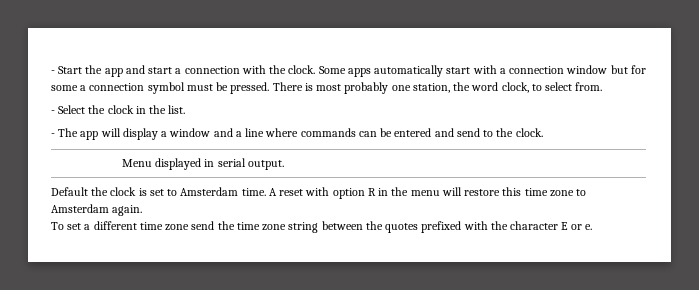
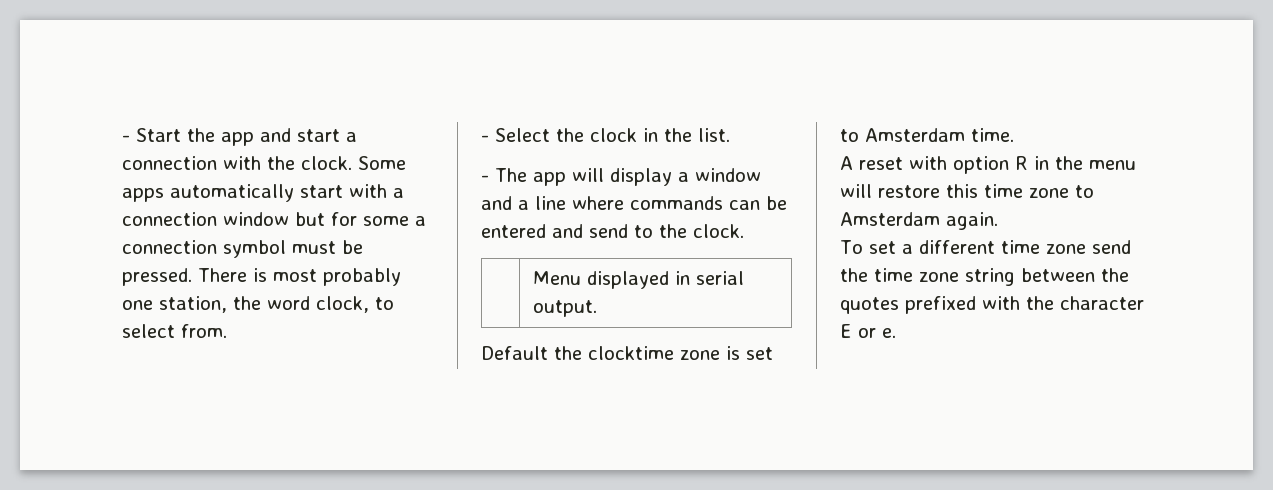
- Default the clock is set to Amsterdam time. A reset with option R in the menu will restore this time zone to Amsterdam again.
+ Default the clocktime zone is set to Amsterdam time.
+ A reset with option R in the menu will restore this time zone to Amsterdam again.

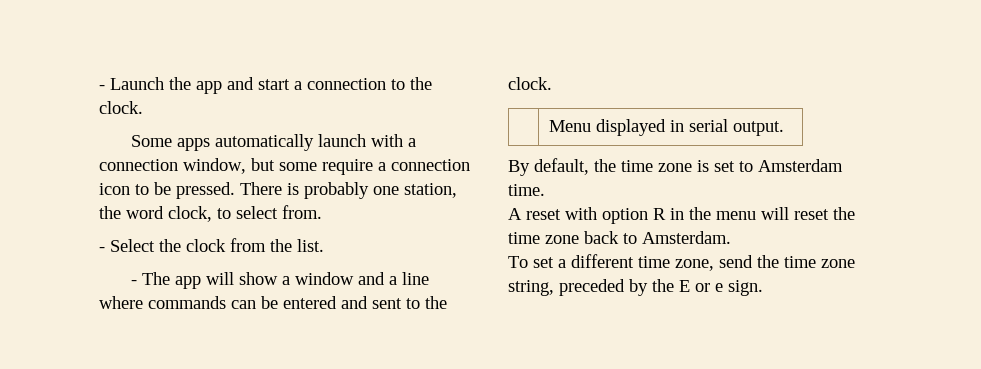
- - Start the app and start a connection with the clock. Some apps automatically start with a connection window but for some a connection symbol must be pressed.
+ - Launch the app and start a connection to the clock.
+ Some apps automatically launch with a connection window, but some require a connection icon to be pressed.
- There is most probably one station, the word clock, to select from.
+ There is probably one station, the word clock, to select from.
- - Select the clock in the list.
+ - Select the clock from the list.
- - The app will display a window and a line where commands can be entered and send to the clock.
+ - The app will show a window and a line where commands can be entered and sent to the clock.
- Default the clocktime zone is set to Amsterdam time.
+ By default, the time zone is set to Amsterdam time.
- A reset with option R in the menu will restore this time zone to Amsterdam again.
+ A reset with option R in the menu will reset the time zone back to Amsterdam.
- To set a different time zone send the time zone string between the quotes prefixed with the character E or e.
+ To set a different time zone, send the time zone string, preceded by the E or e sign.

